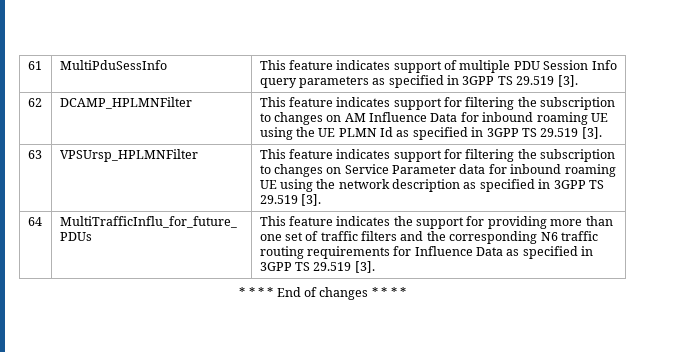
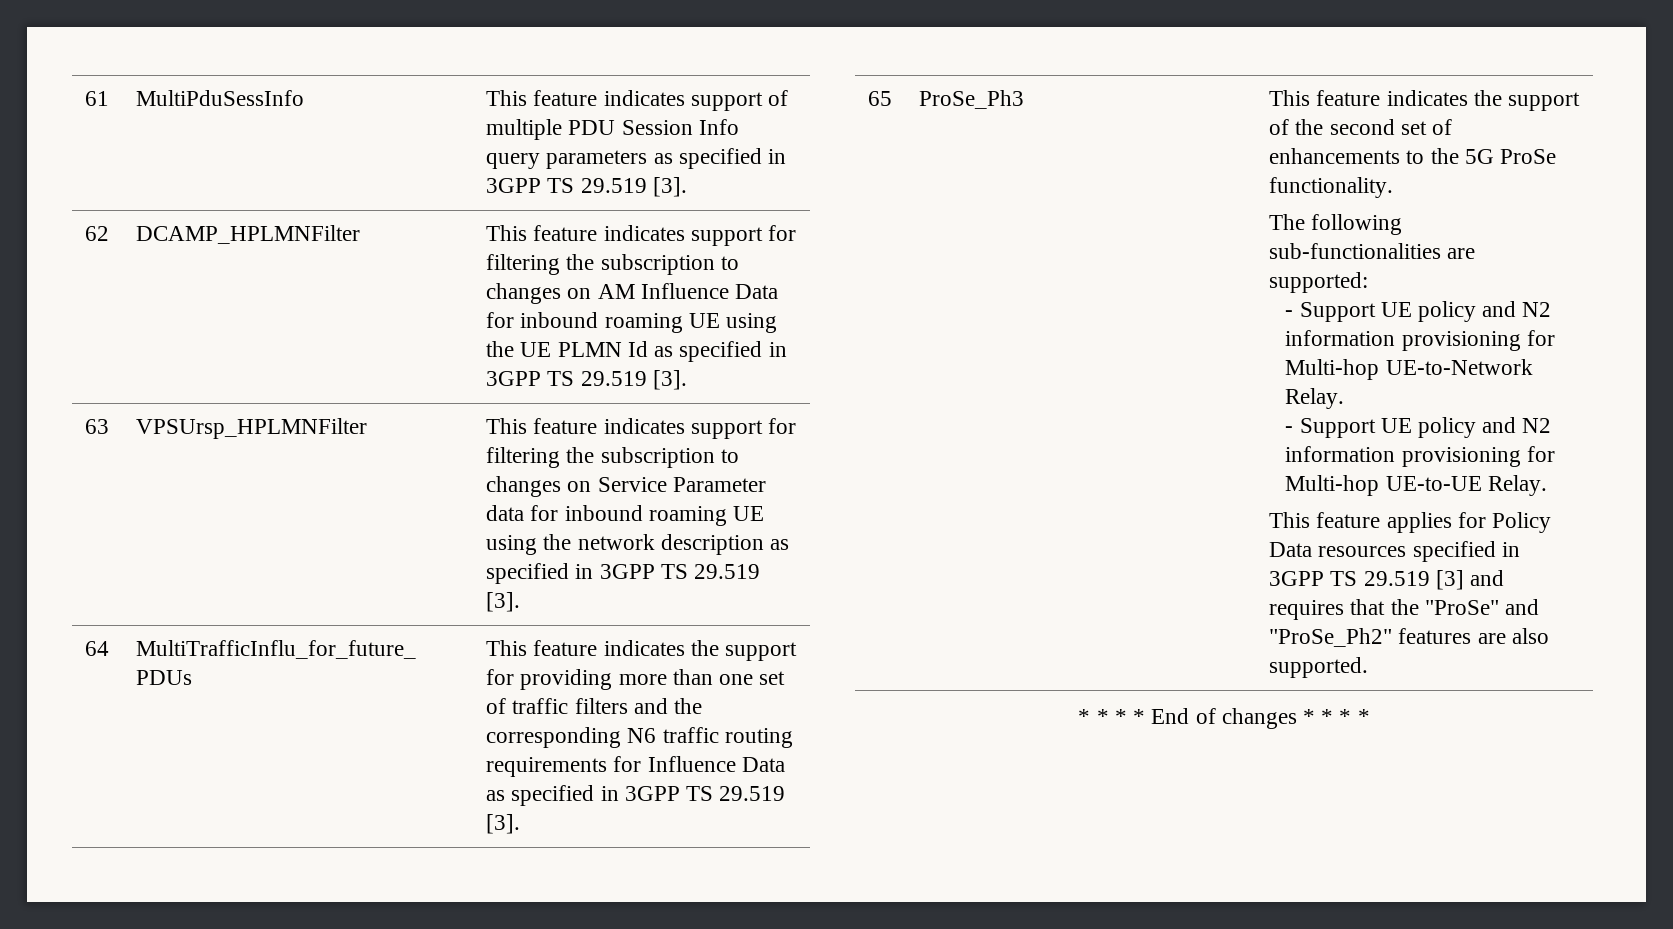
+ 65 | ProSe_Ph3 | This feature indicates the support of the second set of enhancements to the 5G ProSe functionality.
+ The following sub-functionalities are supported:
+ - Support UE policy and N2 information provisioning for Multi-hop UE-to-Network Relay.
+ - Support UE policy and N2 information provisioning for Multi-hop UE-to-UE Relay.
+ This feature applies for Policy Data resources specified in 3GPP TS 29.519 [3] and requires that the "ProSe" and "ProSe_Ph2" features are also supported.

